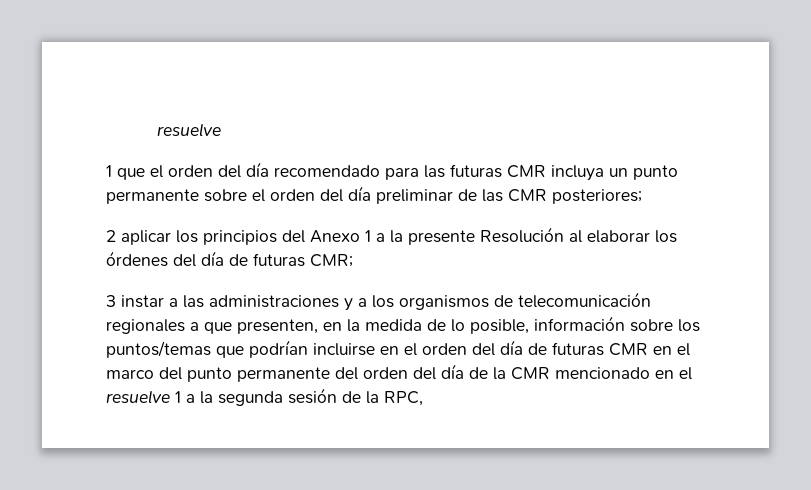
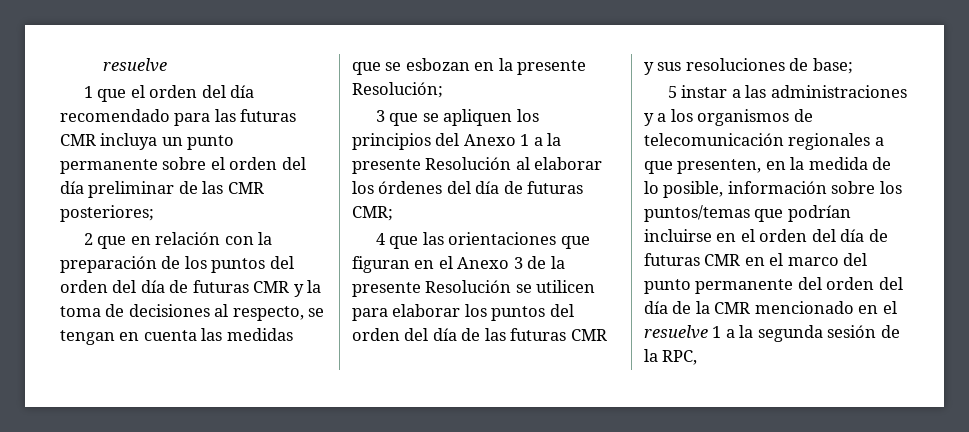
- 2 aplicar los principios del Anexo 1 a la presente Resolución al elaborar los órdenes del día de futuras CMR;
+ 2 que en relación con la preparación de los puntos del orden del día de futuras CMR y la toma de decisiones al respecto, se tengan en cuenta las medidas que se esbozan en la presente Resolución;
+ 3 que se apliquen los principios del Anexo 1 a la presente Resolución al elaborar los órdenes del día de futuras CMR;
- 3 instar a las administraciones y a los organismos de telecomunicación regionales a que presenten, en la medida de lo posible, información sobre los puntos/temas que podrían incluirse en el orden del día de futuras CMR en el marco del punto permanente del orden del día de la CMR mencionado en el resuelve 1 a la segunda sesión de la RPC,
+ 4 que las orientaciones que figuran en el Anexo 3 de la presente Resolución se utilicen para elaborar los puntos del orden del día de las futuras CMR y sus resoluciones de base;
+ 5 instar a las administraciones y a los organismos de telecomunicación regionales a que presenten, en la medida de lo posible, información sobre los puntos/temas que podrían incluirse en el orden del día de futuras CMR en el marco del punto permanente del orden del día de la CMR mencionado en el resuelve 1 a la segunda sesión de la RPC,

